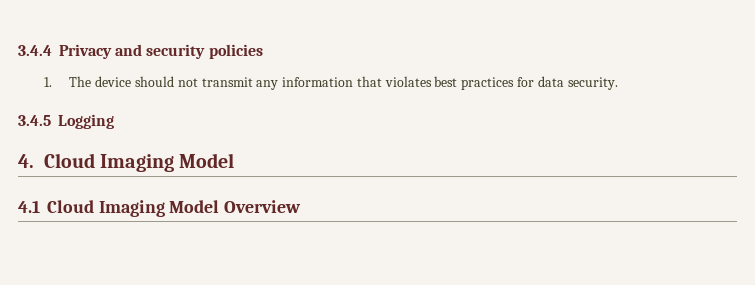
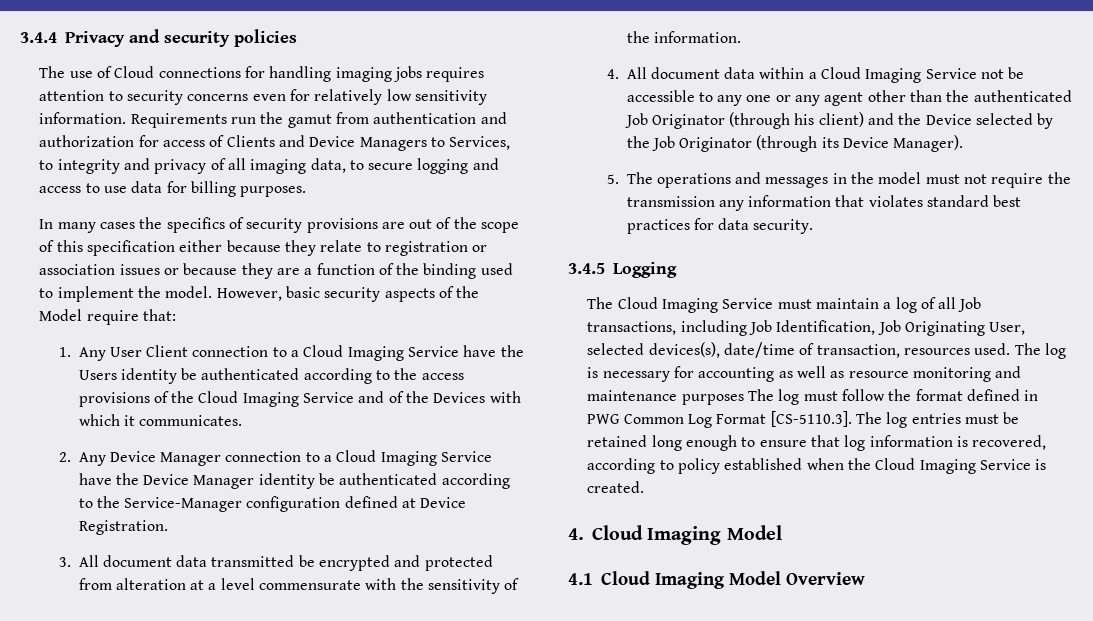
- 1. The device should not transmit any information that violates best practices for data security.
+ The use of Cloud connections for handling imaging jobs requires attention to security concerns even for relatively low sensitivity information. Requirements run the gamut from authentication and authorization for access of Clients and Device Managers to Services, to integrity and privacy of all imaging data, to secure logging and access to use data for billing purposes.
+ In many cases the specifics of security provisions are out of the scope of this specification either because they relate to registration or association issues or because they are a function of the binding used to implement the model. However, basic security aspects of the Model require that:
+ 1. Any User Client connection to a Cloud Imaging Service have the Users identity be authenticated according to the access provisions of the Cloud Imaging Service and of the Devices with which it communicates.
+ 2. Any Device Manager connection to a Cloud Imaging Service have the Device Manager identity be authenticated according to the Service-Manager configuration defined at Device Registration.
+ 3. All document data transmitted be encrypted and protected from alteration at a level commensurate with the sensitivity of the information.
+ 4. All document data within a Cloud Imaging Service not be accessible to any one or any agent other than the authenticated Job Originator (through his client) and the Device selected by the Job Originator (through its Device Manager).
+ 5. The operations and messages in the model must not require the transmission any information that violates standard best practices for data security.
+ The Cloud Imaging Service must maintain a log of all Job transactions, including Job Identification, Job Originating User, selected devices(s), date/time of transaction, resources used. The log is necessary for accounting as well as resource monitoring and maintenance purposes The log must follow the format defined in PWG Common Log Format [CS-5110.3]. The log entries must be retained long enough to ensure that log information is recovered, according to policy established when the Cloud Imaging Service is created.

